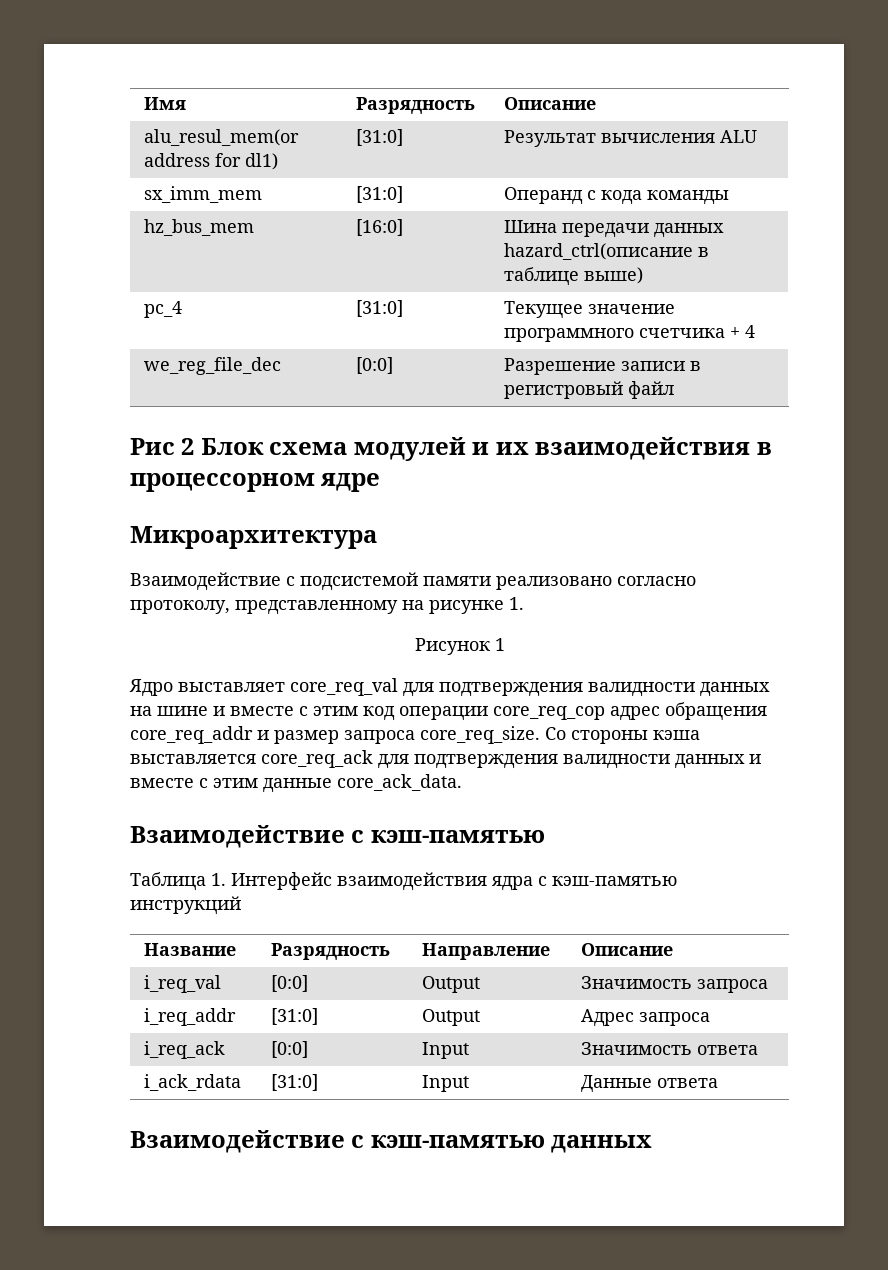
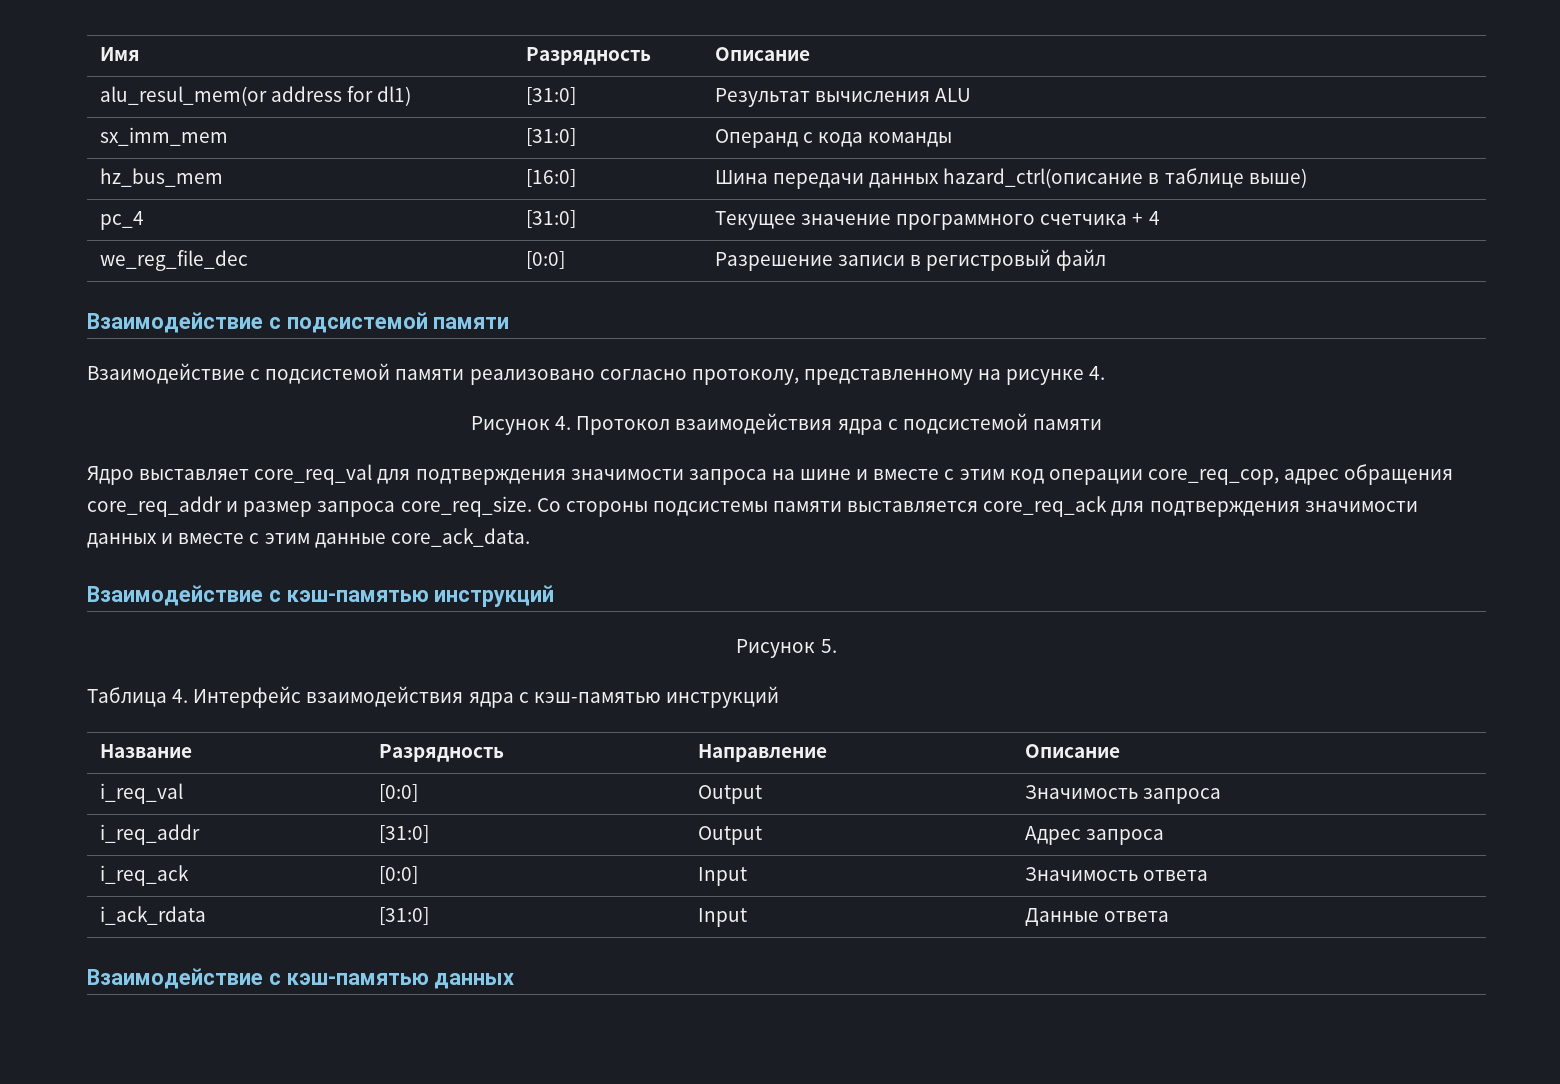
  we_reg_file_dec | [0:0] | Разрешение записи в регистровый файл
- Рис 2 Блок схема модулей и их взаимодействия в процессорном ядре
- Микроархитектура
+ Взаимодействие с подсистемой памяти
- Взаимодействие с подсистемой памяти реализовано согласно протоколу, представленному на рисунке 1.
- Рисунок 1
+ Взаимодействие с подсистемой памяти реализовано согласно протоколу, представленному на рисунке 4.
+ Рисунок 4. Протокол взаимодействия ядра с подсистемой памяти
- Ядро выставляет core_req_val для подтверждения валидности данных на шине и вместе с этим код операции core_req_cop адрес обращения core_req_addr и размер запроса core_req_size.
+ Ядро выставляет core_req_val для подтверждения значимости запроса на шине и вместе с этим код операции core_req_cop, адрес обращения core_req_addr и размер запроса core_req_size.
- Со стороны кэша выставляется core_req_ack для подтверждения валидности данных и вместе с этим данные core_ack_data.
- Взаимодействие с кэш-памятью
+ Со стороны подсистемы памяти выставляется core_req_ack для подтверждения значимости данных и вместе с этим данные core_ack_data.
+ Взаимодействие с кэш-памятью инструкций
+ Рисунок 5.
- Таблица 1. Интерфейс взаимодействия ядра с кэш-памятью инструкций
+ Таблица 4. Интерфейс взаимодействия ядра с кэш-памятью инструкций

